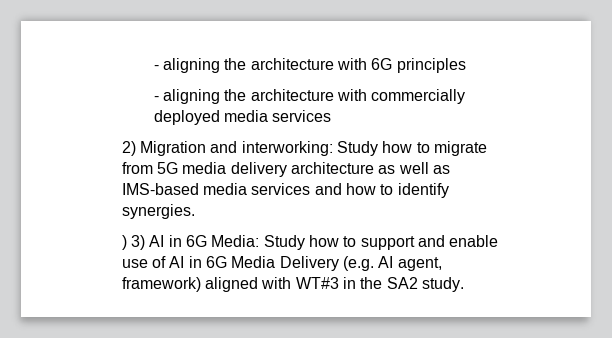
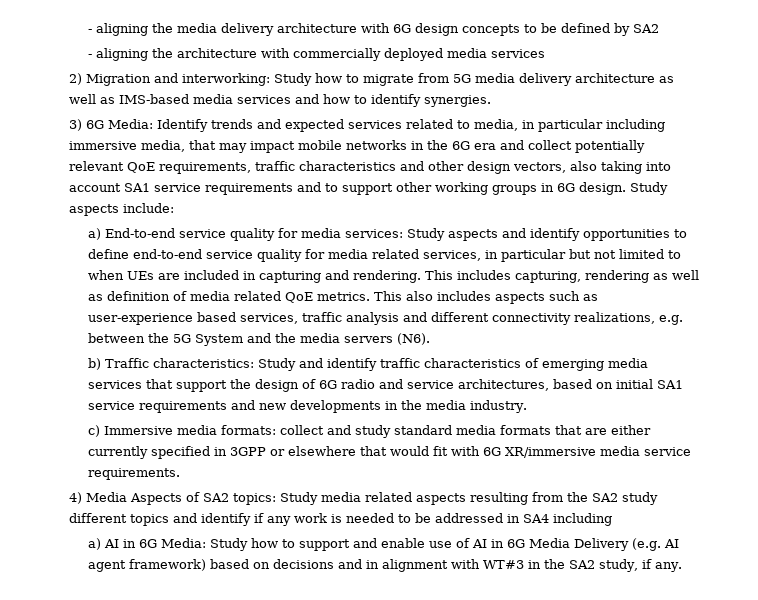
- - aligning the architecture with 6G principles
+ - aligning the media delivery architecture with 6G design concepts to be defined by SA2
- ) 3) AI in 6G Media: Study how to support and enable use of AI in 6G Media Delivery (e.g. AI agent, framework) aligned with WT#3 in the SA2 study.
+ 3) 6G Media: Identify trends and expected services related to media, in particular including immersive media, that may impact mobile networks in the 6G era and collect potentially relevant QoE requirements, traffic characteristics and other design vectors, also taking into account SA1 service requirements and to support other working groups in 6G design. Study aspects include:
+ a) End-to-end service quality for media services: Study aspects and identify opportunities to define end-to-end service quality for media related services, in particular but not limited to when UEs are included in capturing and rendering. This includes capturing, rendering as well as definition of media related QoE metrics. This also includes aspects such as user-experience based services, traffic analysis and different connectivity realizations, e.g. between the 5G System and the media servers (N6).
+ b) Traffic characteristics: Study and identify traffic characteristics of emerging media services that support the design of 6G radio and service architectures, based on initial SA1 service requirements and new developments in the media industry.
+ c) Immersive media formats: collect and study standard media formats that are either currently specified in 3GPP or elsewhere that would fit with 6G XR/immersive media service requirements.
+ 4) Media Aspects of SA2 topics: Study media related aspects resulting from the SA2 study different topics and identify if any work is needed to be addressed in SA4 including
+ a) AI in 6G Media: Study how to support and enable use of AI in 6G Media Delivery (e.g. AI agent framework) based on decisions and in alignment with WT#3 in the SA2 study, if any.

